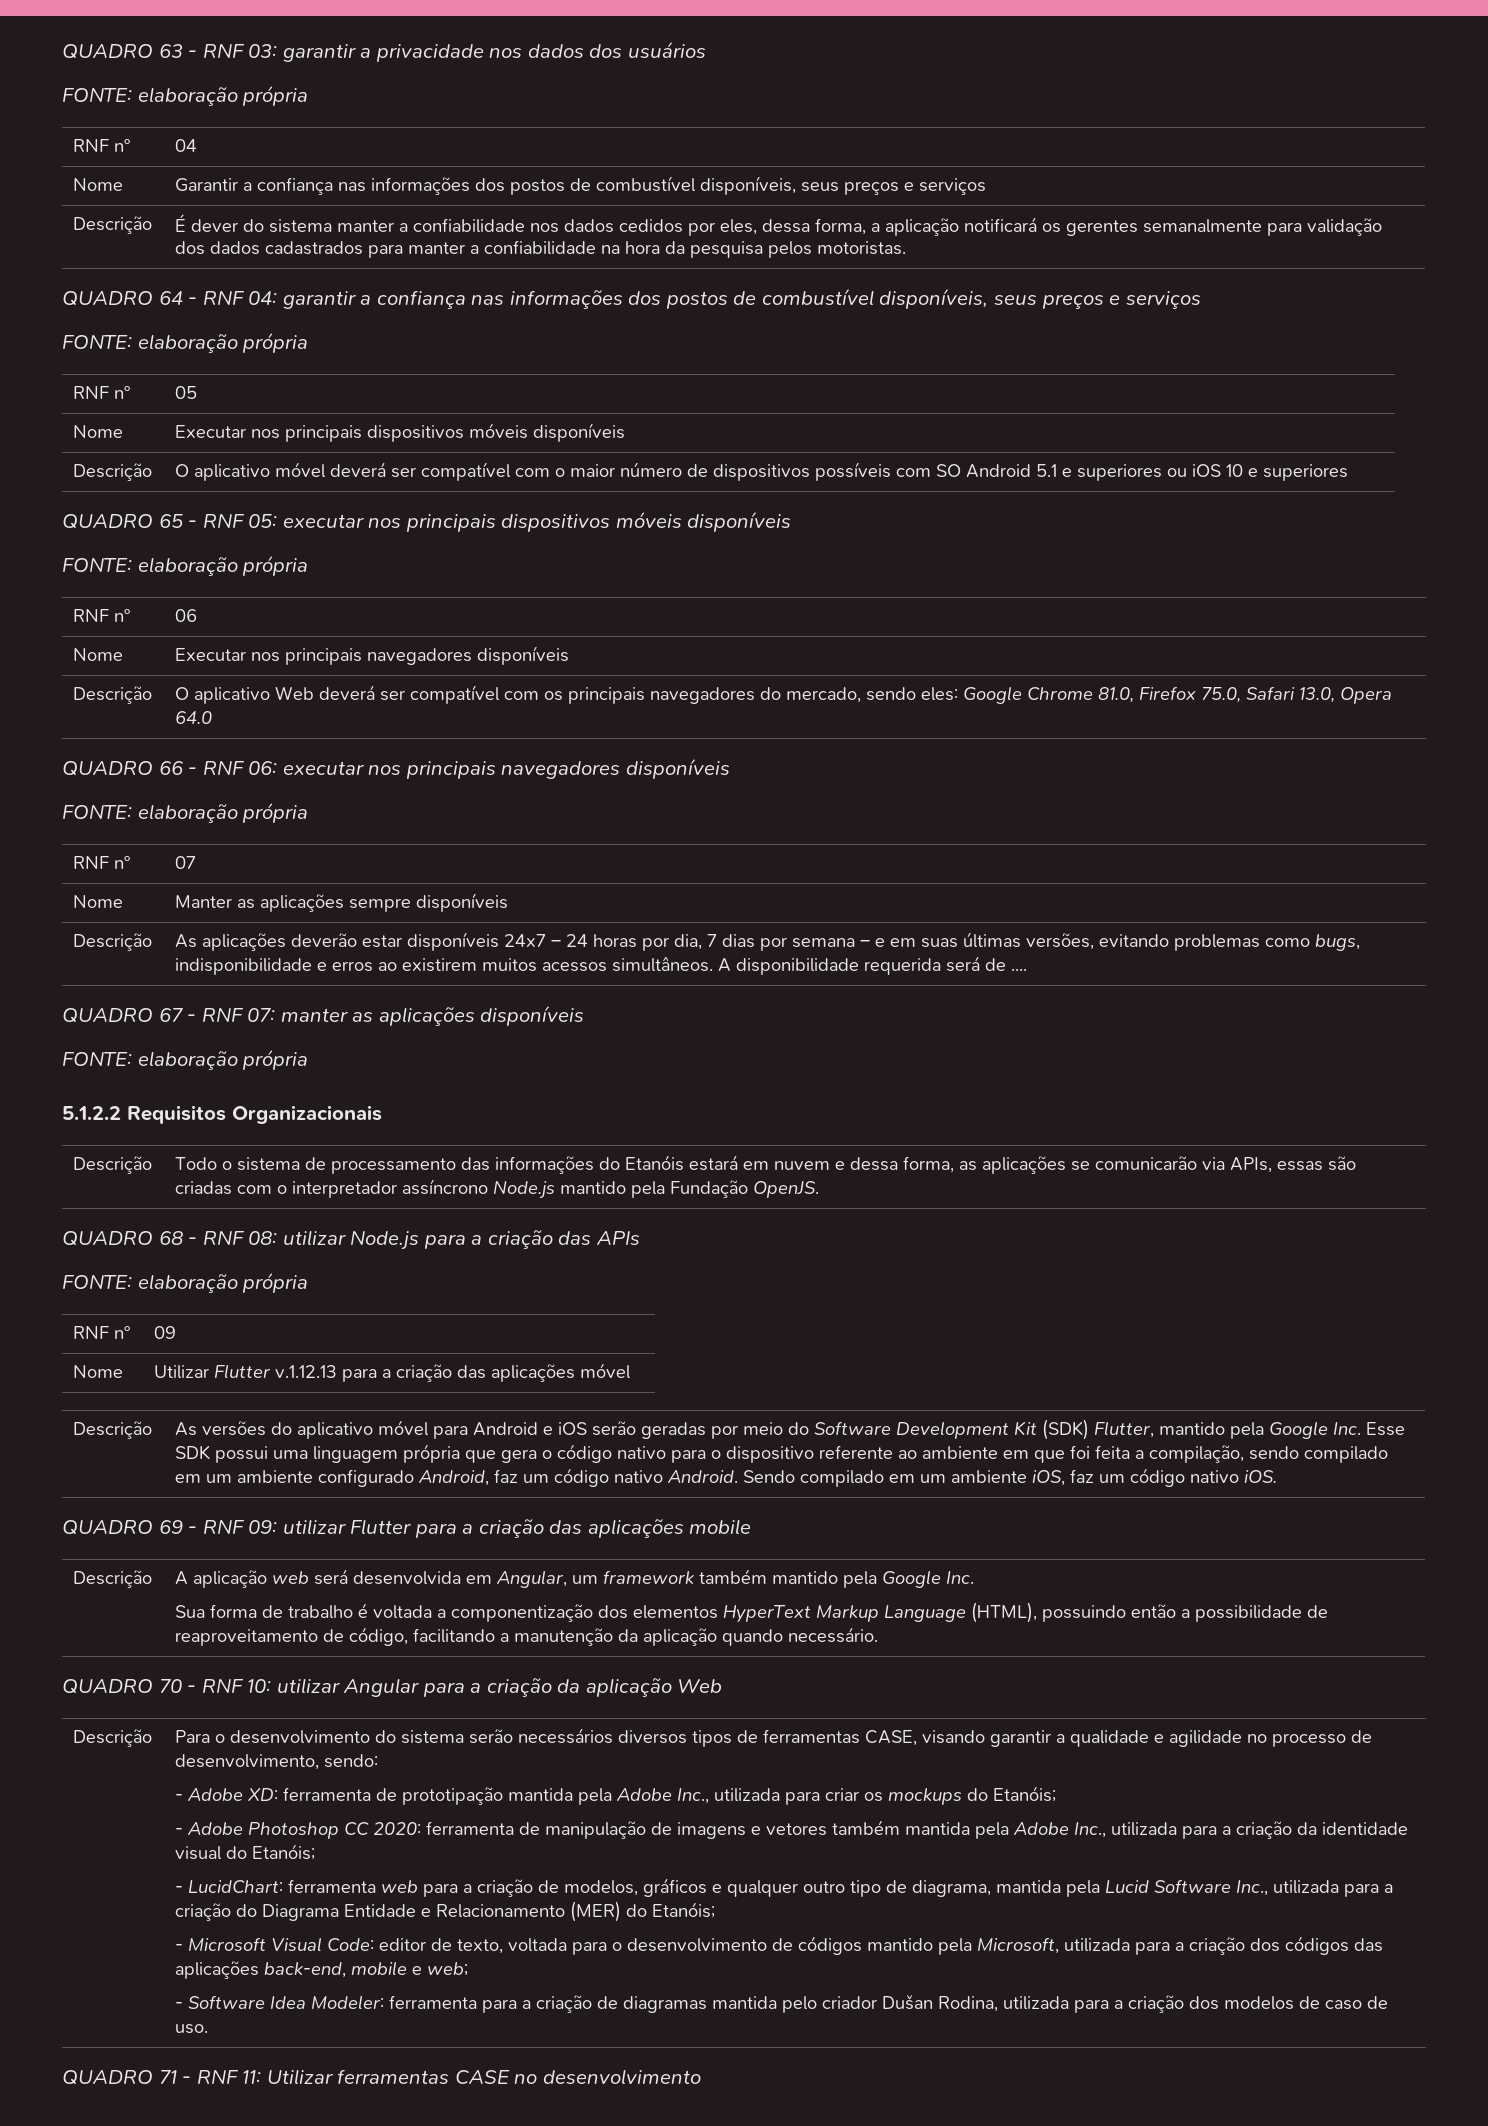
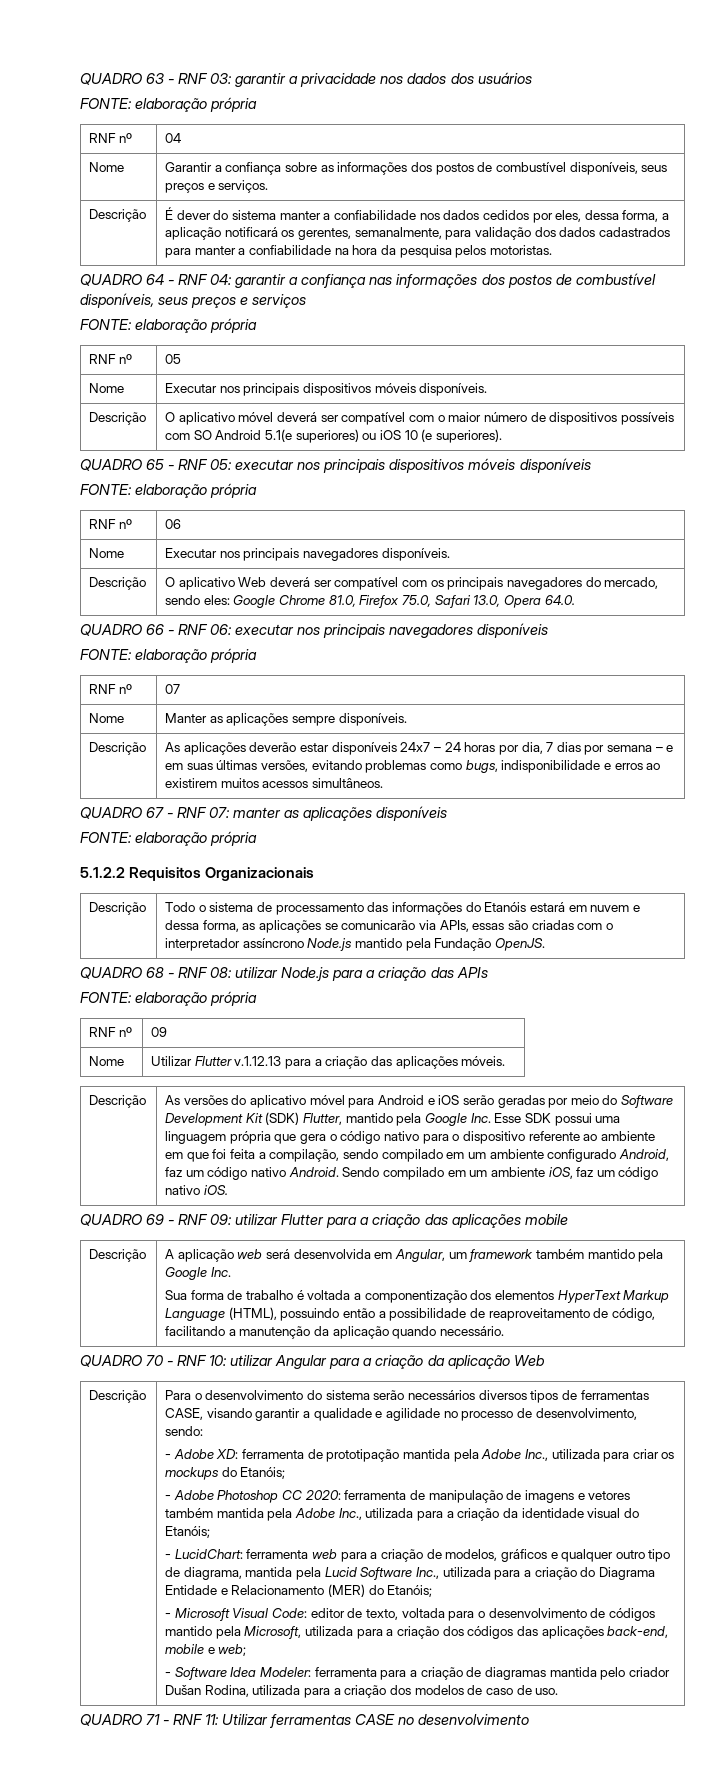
- Nome | Garantir a confiança nas informações dos postos de combustível disponíveis, seus preços e serviços
+ Nome | Garantir a confiança sobre as informações dos postos de combustível disponíveis, seus preços e serviços.
- Descrição | É dever do sistema manter a confiabilidade nos dados cedidos por eles, dessa forma, a aplicação notificará os gerentes semanalmente para validação dos dados cadastrados para manter a confiabilidade na hora da pesquisa pelos motoristas.
+ Descrição | É dever do sistema manter a confiabilidade nos dados cedidos por eles, dessa forma, a aplicação notificará os gerentes, semanalmente, para validação dos dados cadastrados para manter a confiabilidade na hora da pesquisa pelos motoristas.
- Nome | Executar nos principais dispositivos móveis disponíveis
+ Nome | Executar nos principais dispositivos móveis disponíveis.
- Descrição | O aplicativo móvel deverá ser compatível com o maior número de dispositivos possíveis com SO Android 5.1 e superiores ou iOS 10 e superiores
+ Descrição | O aplicativo móvel deverá ser compatível com o maior número de dispositivos possíveis com SO Android 5.1(e superiores) ou iOS 10 (e superiores).
- Nome | Executar nos principais navegadores disponíveis
+ Nome | Executar nos principais navegadores disponíveis.
- Descrição | O aplicativo Web deverá ser compatível com os principais navegadores do mercado, sendo eles: Google Chrome 81.0, Firefox 75.0, Safari 13.0, Opera 64.0
+ Descrição | O aplicativo Web deverá ser compatível com os principais navegadores do mercado, sendo eles: Google Chrome 81.0, Firefox 75.0, Safari 13.0, Opera 64.0.
- Nome | Manter as aplicações sempre disponíveis
+ Nome | Manter as aplicações sempre disponíveis.
- Descrição | As aplicações deverão estar disponíveis 24x7 – 24 horas por dia, 7 dias por semana – e em suas últimas versões, evitando problemas como bugs, indisponibilidade e erros ao existirem muitos acessos simultâneos. A disponibilidade requerida será de ....
+ Descrição | As aplicações deverão estar disponíveis 24x7 – 24 horas por dia, 7 dias por semana – e em suas últimas versões, evitando problemas como bugs, indisponibilidade e erros ao existirem muitos acessos simultâneos.
- Nome | Utilizar Flutter v.1.12.13 para a criação das aplicações móvel
+ Nome | Utilizar Flutter v.1.12.13 para a criação das aplicações móveis.

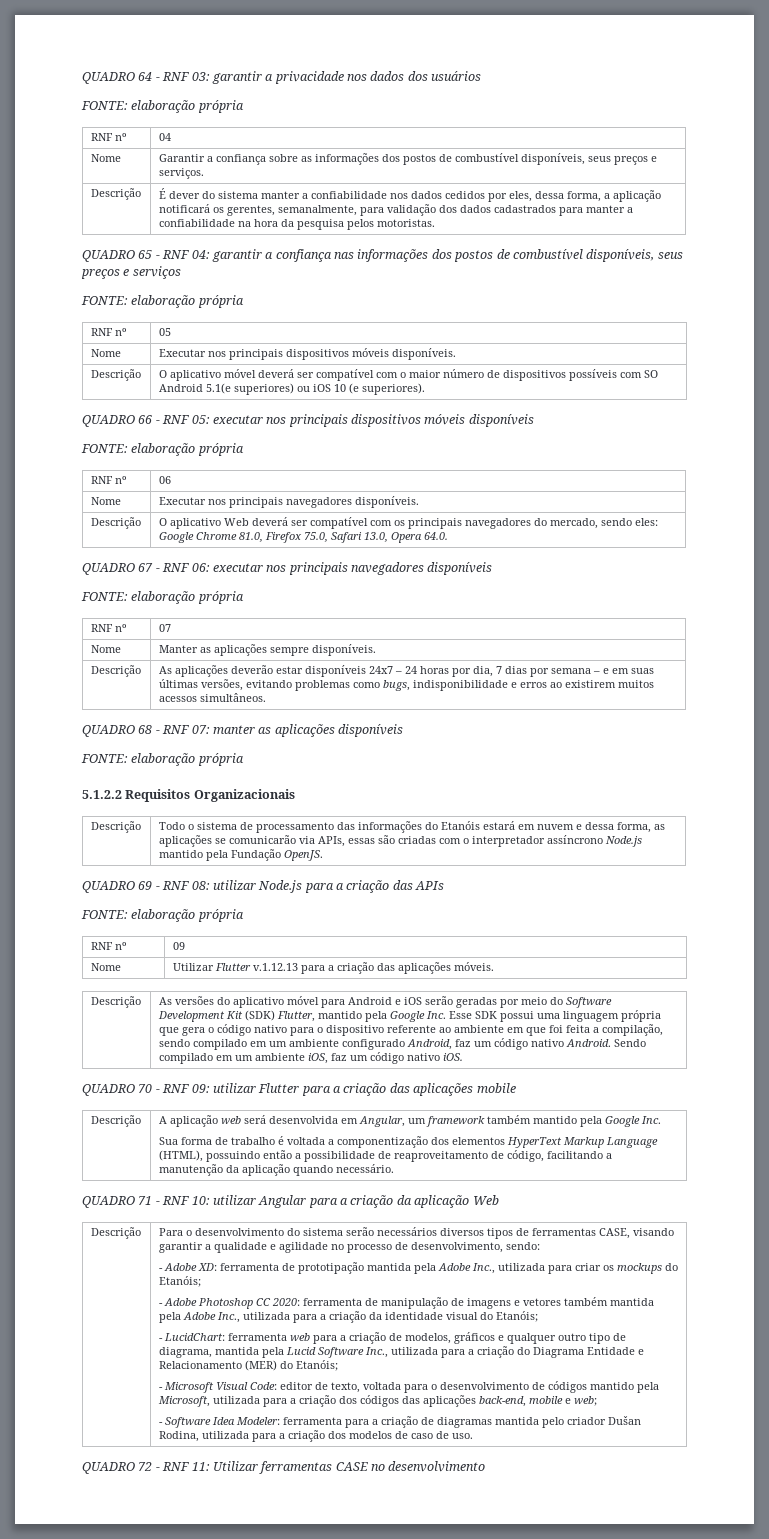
- QUADRO 63 - RNF 03: garantir a privacidade nos dados dos usuários
+ QUADRO 64 - RNF 03: garantir a privacidade nos dados dos usuários
- QUADRO 64 - RNF 04: garantir a confiança nas informações dos postos de combustível disponíveis, seus preços e serviços
+ QUADRO 65 - RNF 04: garantir a confiança nas informações dos postos de combustível disponíveis, seus preços e serviços
- QUADRO 65 - RNF 05: executar nos principais dispositivos móveis disponíveis
+ QUADRO 66 - RNF 05: executar nos principais dispositivos móveis disponíveis
- QUADRO 66 - RNF 06: executar nos principais navegadores disponíveis
+ QUADRO 67 - RNF 06: executar nos principais navegadores disponíveis
- QUADRO 67 - RNF 07: manter as aplicações disponíveis
+ QUADRO 68 - RNF 07: manter as aplicações disponíveis
- QUADRO 68 - RNF 08: utilizar Node.js para a criação das APIs
+ QUADRO 69 - RNF 08: utilizar Node.js para a criação das APIs
- QUADRO 69 - RNF 09: utilizar Flutter para a criação das aplicações mobile
+ QUADRO 70 - RNF 09: utilizar Flutter para a criação das aplicações mobile
- QUADRO 70 - RNF 10: utilizar Angular para a criação da aplicação Web
+ QUADRO 71 - RNF 10: utilizar Angular para a criação da aplicação Web
- QUADRO 71 - RNF 11: Utilizar ferramentas CASE no desenvolvimento
+ QUADRO 72 - RNF 11: Utilizar ferramentas CASE no desenvolvimento

